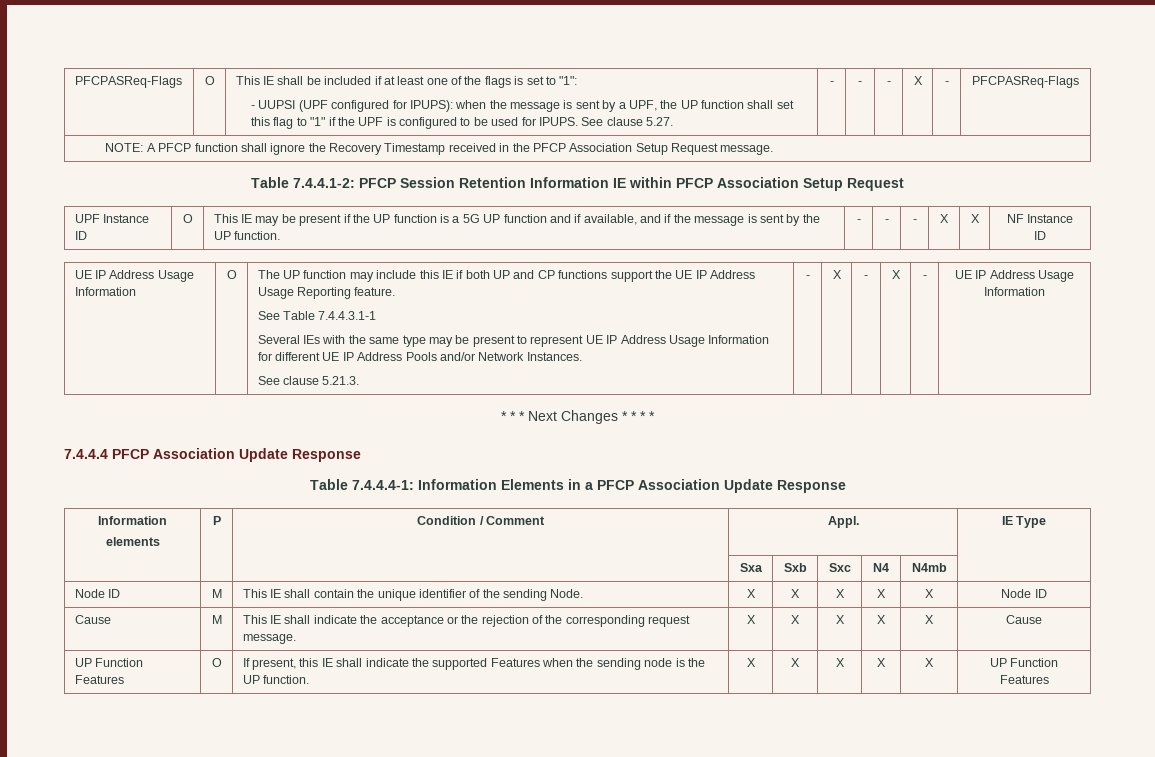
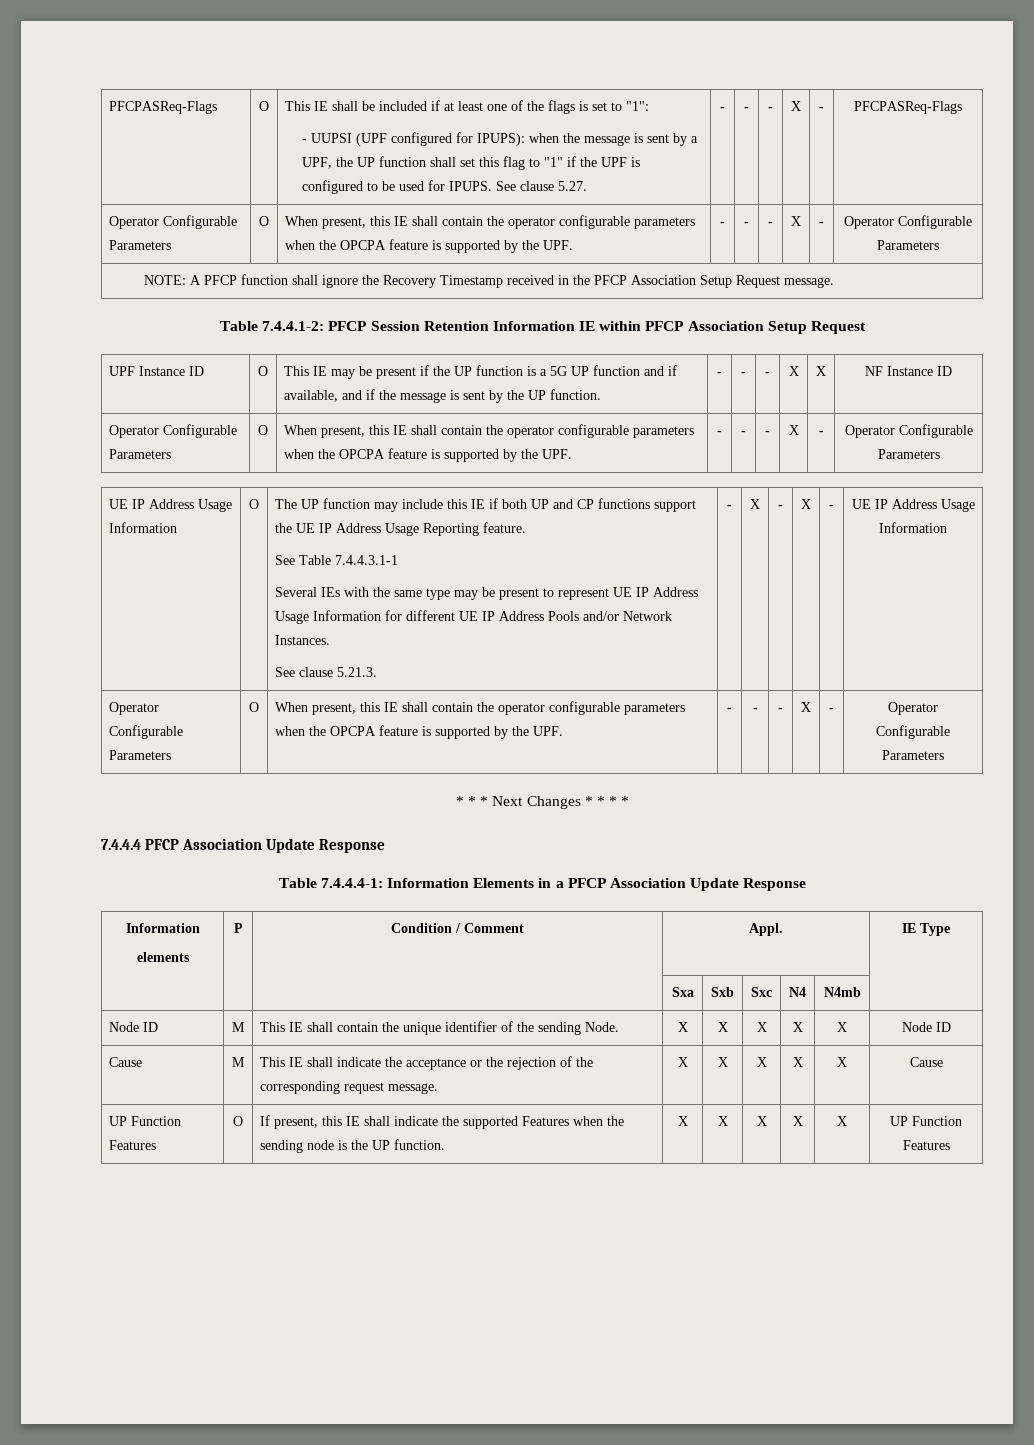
  - | PFCPASReq-Flags
+ Operator Configurable Parameters | O | When present, this IE shall contain the operator configurable parameters when the OPCPA feature is supported by the UPF. | - | - | - | X | - | Operator Configurable Parameters
  UPF Instance ID | O | This IE may be present if the UP function is a 5G UP function and if available, and if the message is sent by the UP function. | - | - | - | X | X | NF Instance ID
+ Operator Configurable Parameters | O | When present, this IE shall contain the operator configurable parameters when the OPCPA feature is supported by the UPF. | - | - | - | X | - | Operator Configurable Parameters
  - | UE IP Address Usage Information
+ Operator Configurable Parameters | O | When present, this IE shall contain the operator configurable parameters when the OPCPA feature is supported by the UPF. | - | - | - | X | - | Operator Configurable Parameters

